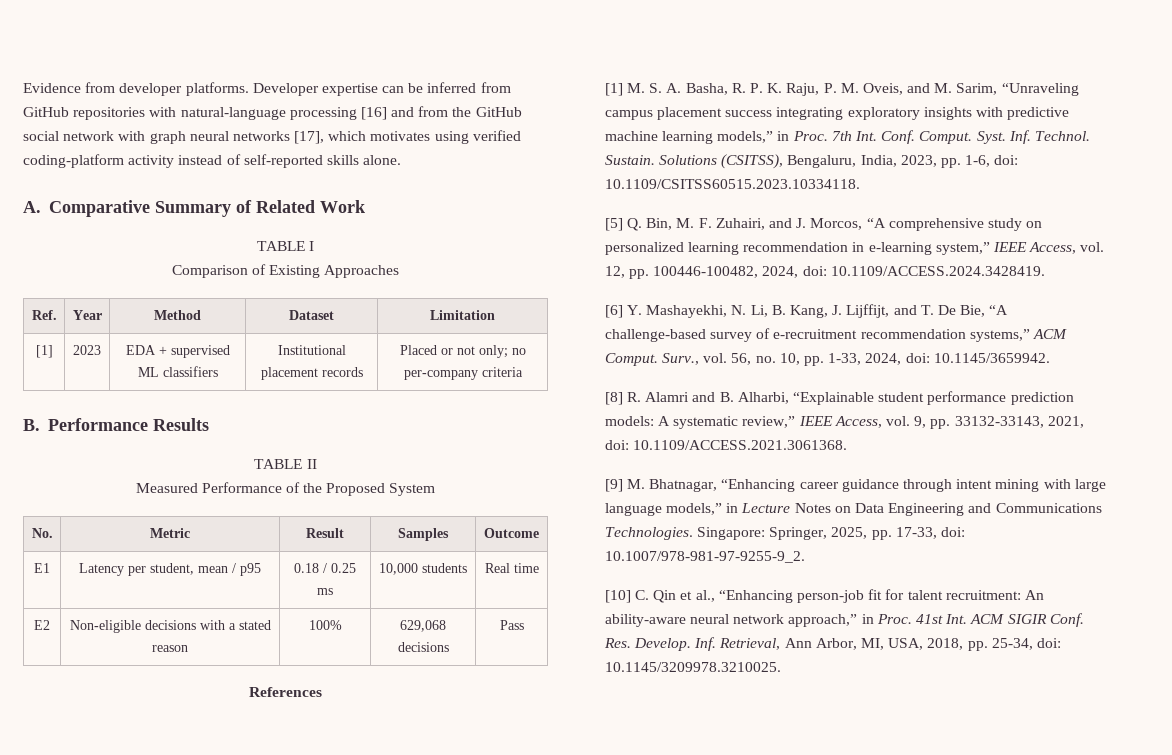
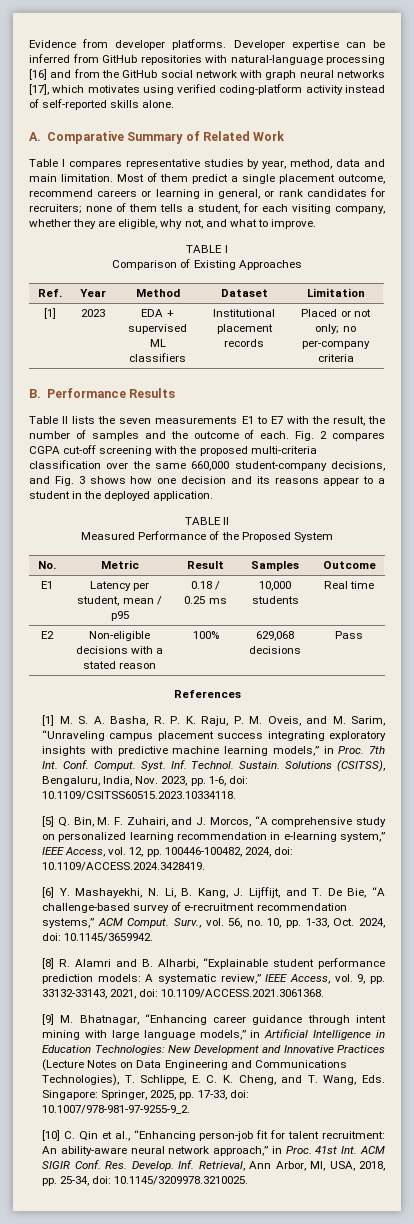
+ Table I compares representative studies by year, method, data and main limitation. Most of them predict a single placement outcome, recommend careers or learning in general, or rank candidates for recruiters; none of them tells a student, for each visiting company, whether they are eligible, why not, and what to improve.
+ Table II lists the seven measurements E1 to E7 with the result, the number of samples and the outcome of each. Fig. 2 compares CGPA cut-off screening with the proposed multi-criteria classification over the same 660,000 student-company decisions, and Fig. 3 shows how one decision and its reasons appear to a student in the deployed application.
- Solutions (CSITSS), Bengaluru, India, 2023, pp. 1-6, doi: 10.1109/CSITSS60515.2023.10334118.
+ Solutions (CSITSS), Bengaluru, India, Nov. 2023, pp. 1-6, doi: 10.1109/CSITSS60515.2023.10334118.
- Surv., vol. 56, no. 10, pp. 1-33, 2024, doi: 10.1145/3659942.
+ Surv., vol. 56, no. 10, pp. 1-33, Oct. 2024, doi: 10.1145/3659942.
- [9] M. Bhatnagar, “Enhancing career guidance through intent mining with large language models,” in Lecture Notes on Data Engineering and Communications Technologies. Singapore: Springer, 2025, pp. 17-33, doi: 10.1007/978-981-97-9255-9_2.
+ [9] M. Bhatnagar, “Enhancing career guidance through intent mining with large language models,” in Artificial Intelligence in Education Technologies: New Development and Innovative Practices (Lecture Notes on Data Engineering and Communications Technologies), T. Schlippe, E. C. K. Cheng, and T. Wang, Eds. Singapore: Springer, 2025, pp. 17-33, doi: 10.1007/978-981-97-9255-9_2.

